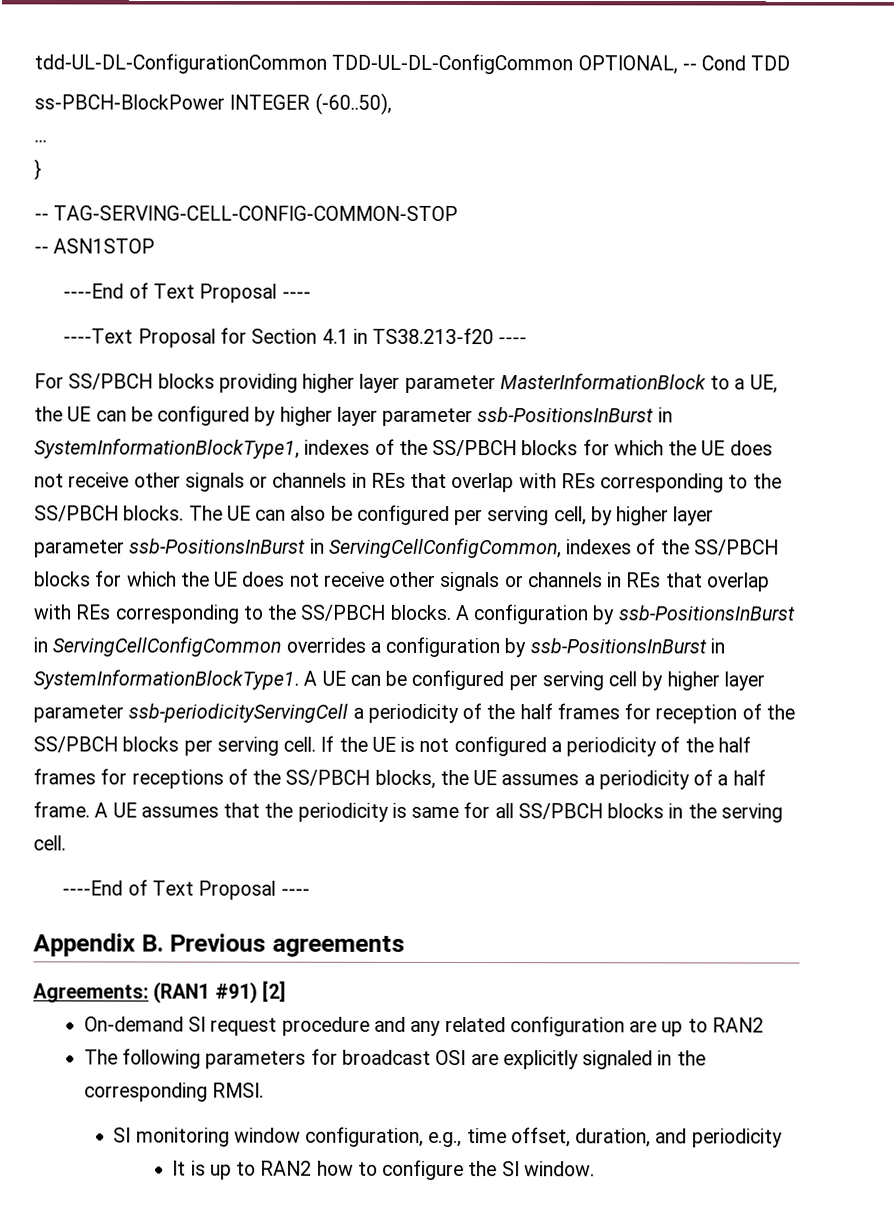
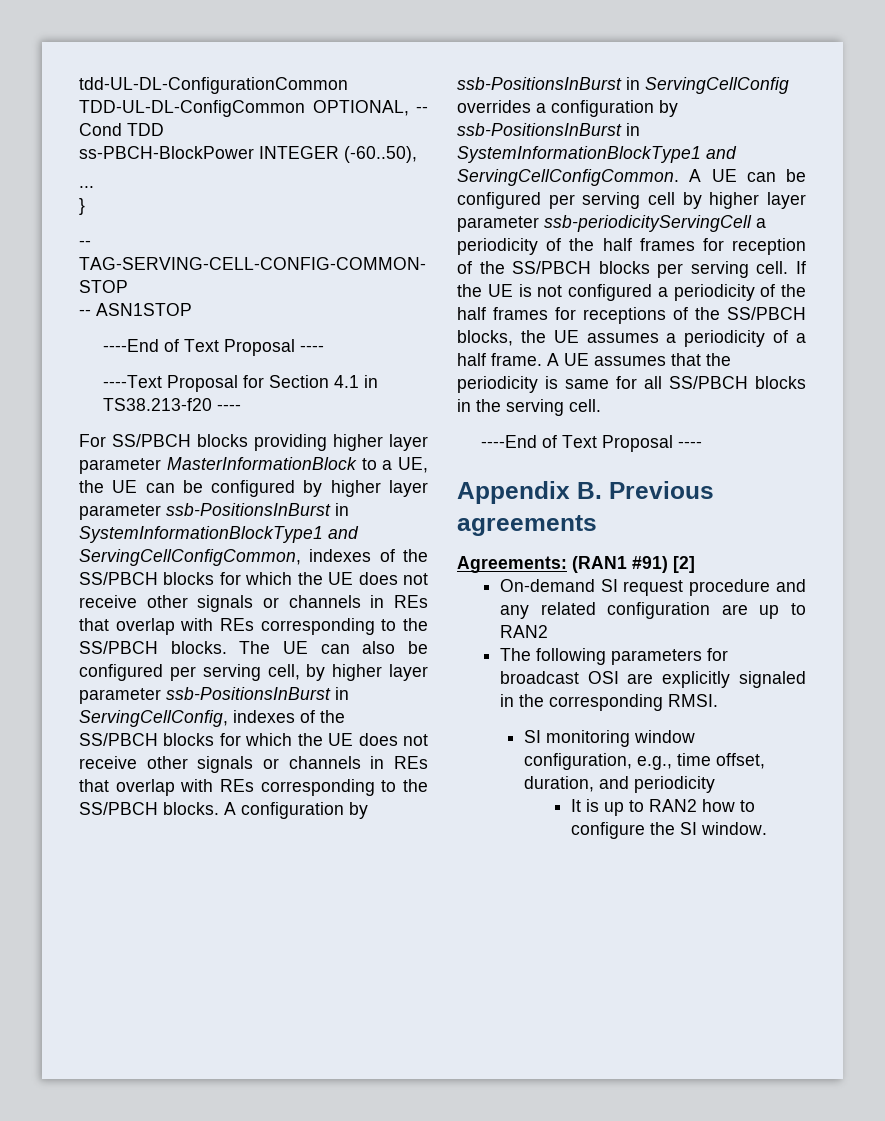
- For SS/PBCH blocks providing higher layer parameter MasterInformationBlock to a UE, the UE can be configured by higher layer parameter ssb-PositionsInBurst in SystemInformationBlockType1, indexes of the SS/PBCH blocks for which the UE does not receive other signals or channels in REs that overlap with REs corresponding to the SS/PBCH blocks.
+ For SS/PBCH blocks providing higher layer parameter MasterInformationBlock to a UE, the UE can be configured by higher layer parameter ssb-PositionsInBurst in SystemInformationBlockType1 and ServingCellConfigCommon, indexes of the SS/PBCH blocks for which the UE does not receive other signals or channels in REs that overlap with REs corresponding to the SS/PBCH blocks.
- The UE can also be configured per serving cell, by higher layer parameter ssb-PositionsInBurst in ServingCellConfigCommon, indexes of the SS/PBCH blocks for which the UE does not receive other signals or channels in REs that overlap with REs corresponding to the SS/PBCH blocks.
+ The UE can also be configured per serving cell, by higher layer parameter ssb-PositionsInBurst in ServingCellConfig, indexes of the SS/PBCH blocks for which the UE does not receive other signals or channels in REs that overlap with REs corresponding to the SS/PBCH blocks.
- A configuration by ssb-PositionsInBurst in ServingCellConfigCommon overrides a configuration by ssb-PositionsInBurst in SystemInformationBlockType1.
+ A configuration by ssb-PositionsInBurst in ServingCellConfig overrides a configuration by ssb-PositionsInBurst in SystemInformationBlockType1 and ServingCellConfigCommon.

